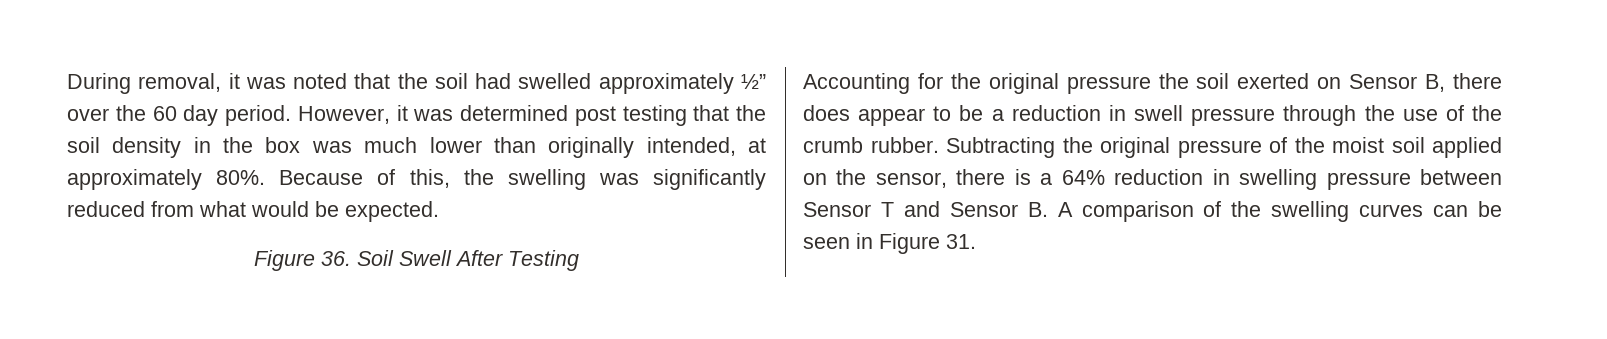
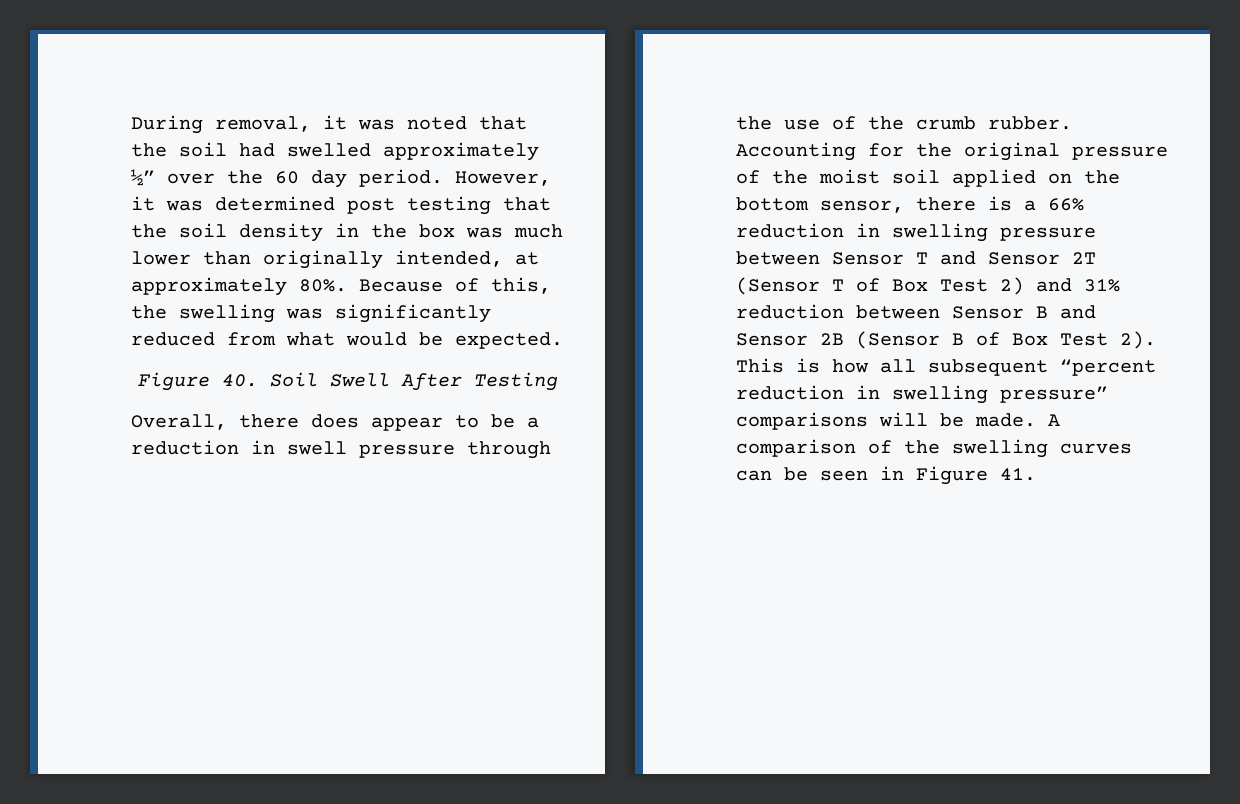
- Figure 36. Soil Swell After Testing
+ Figure 40. Soil Swell After Testing
- Accounting for the original pressure the soil exerted on Sensor B, there does appear to be a reduction in swell pressure through the use of the crumb rubber.
+ Overall, there does appear to be a reduction in swell pressure through the use of the crumb rubber.
- Subtracting the original pressure of the moist soil applied on the sensor, there is a 64% reduction in swelling pressure between Sensor T and Sensor B. A comparison of the swelling curves can be seen in Figure 31.
+ Accounting for the original pressure of the moist soil applied on the bottom sensor, there is a 66% reduction in swelling pressure between Sensor T and Sensor 2T (Sensor T of Box Test 2) and 31% reduction between Sensor B and Sensor 2B (Sensor B of Box Test 2). This is how all subsequent “percent reduction in swelling pressure” comparisons will be made. A comparison of the swelling curves can be seen in Figure 41.

